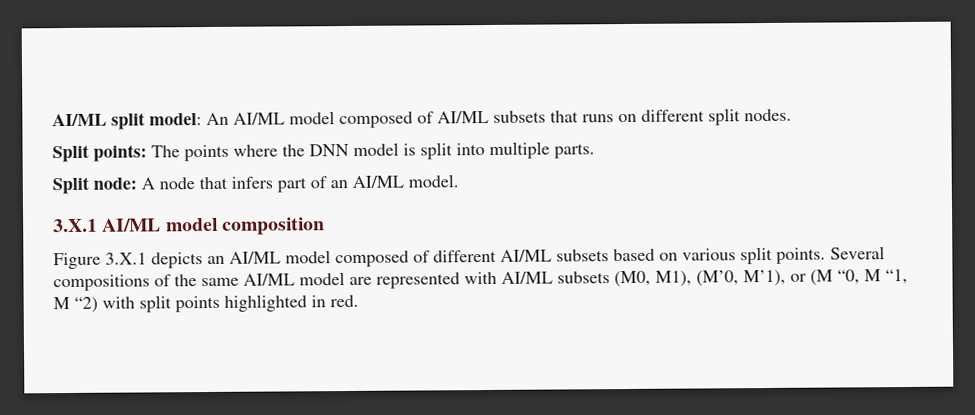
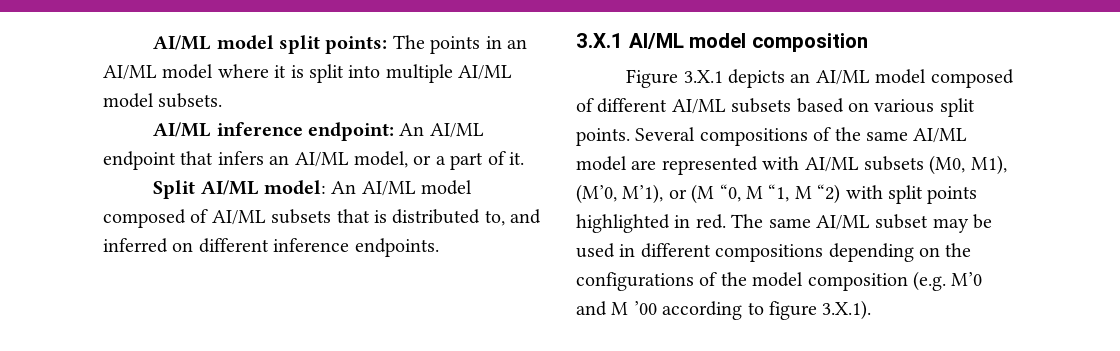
- AI/ML split model: An AI/ML model composed of AI/ML subsets that runs on different split nodes.
- Split points: The points where the DNN model is split into multiple parts.
- Split node: A node that infers part of an AI/ML model.
+ AI/ML model split points: The points in an AI/ML model where it is split into multiple AI/ML model subsets.
+ AI/ML inference endpoint: An AI/ML endpoint that infers an AI/ML model, or a part of it.
+ Split AI/ML model: An AI/ML model composed of AI/ML subsets that is distributed to, and inferred on different inference endpoints.
+ The same AI/ML subset may be used in different compositions depending on the configurations of the model composition (e.g. M’0 and M ’00 according to figure 3.X.1).

